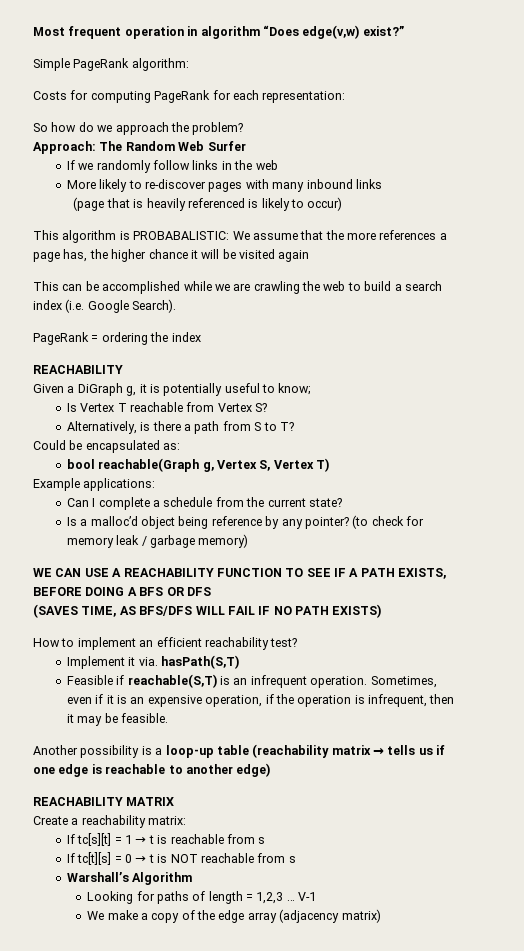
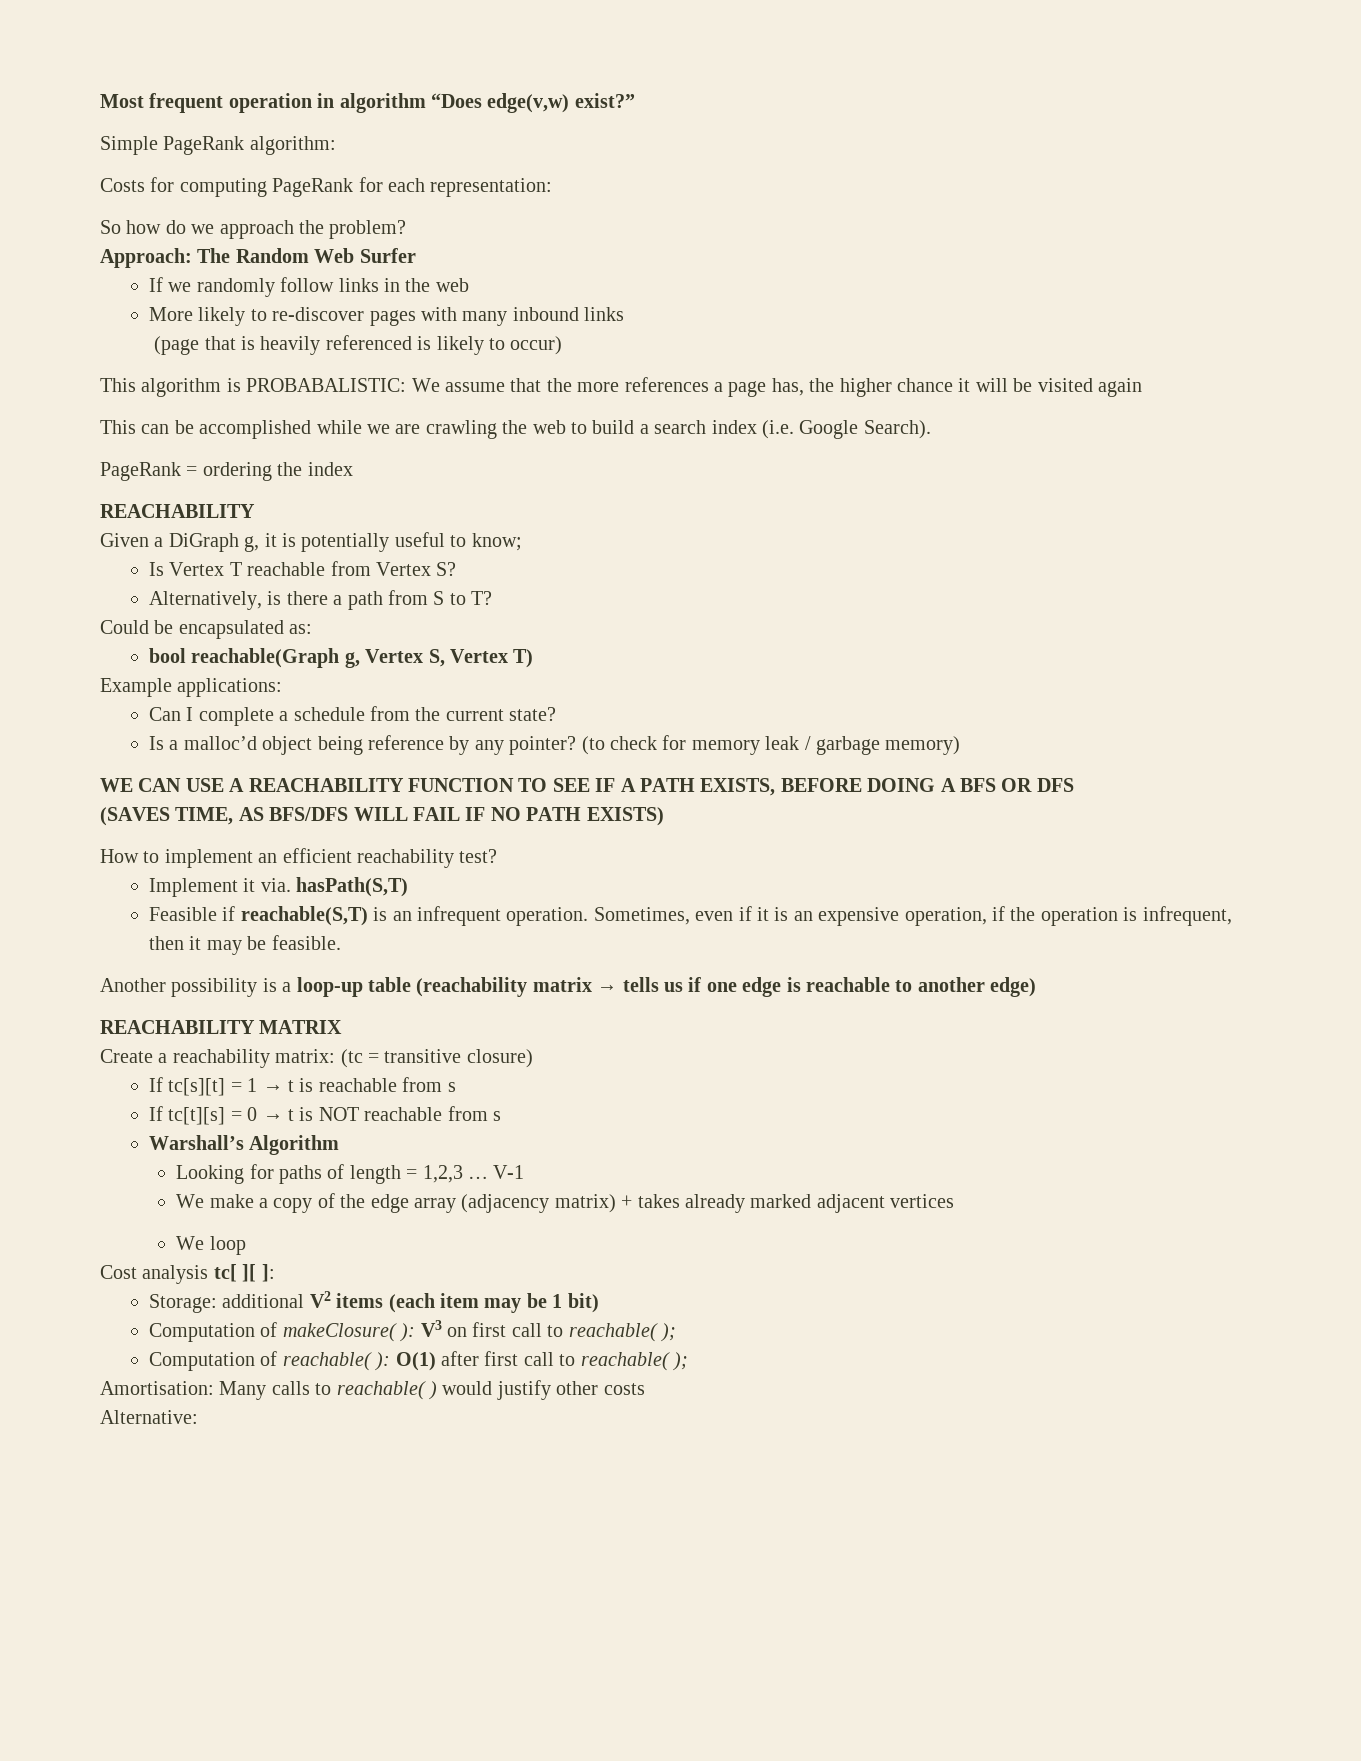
- Create a reachability matrix:
+ Create a reachability matrix: (tc = transitive closure)
- We make a copy of the edge array (adjacency matrix)
+ We make a copy of the edge array (adjacency matrix) + takes already marked adjacent vertices
+ We loop
+ Cost analysis tc[ ][ ]:
+ Storage: additional V2 items (each item may be 1 bit)
+ Computation of makeClosure( ): V3 on first call to reachable( );
+ Computation of reachable( ): O(1) after first call to reachable( );
+ Amortisation: Many calls to reachable( ) would justify other costs
+ Alternative:

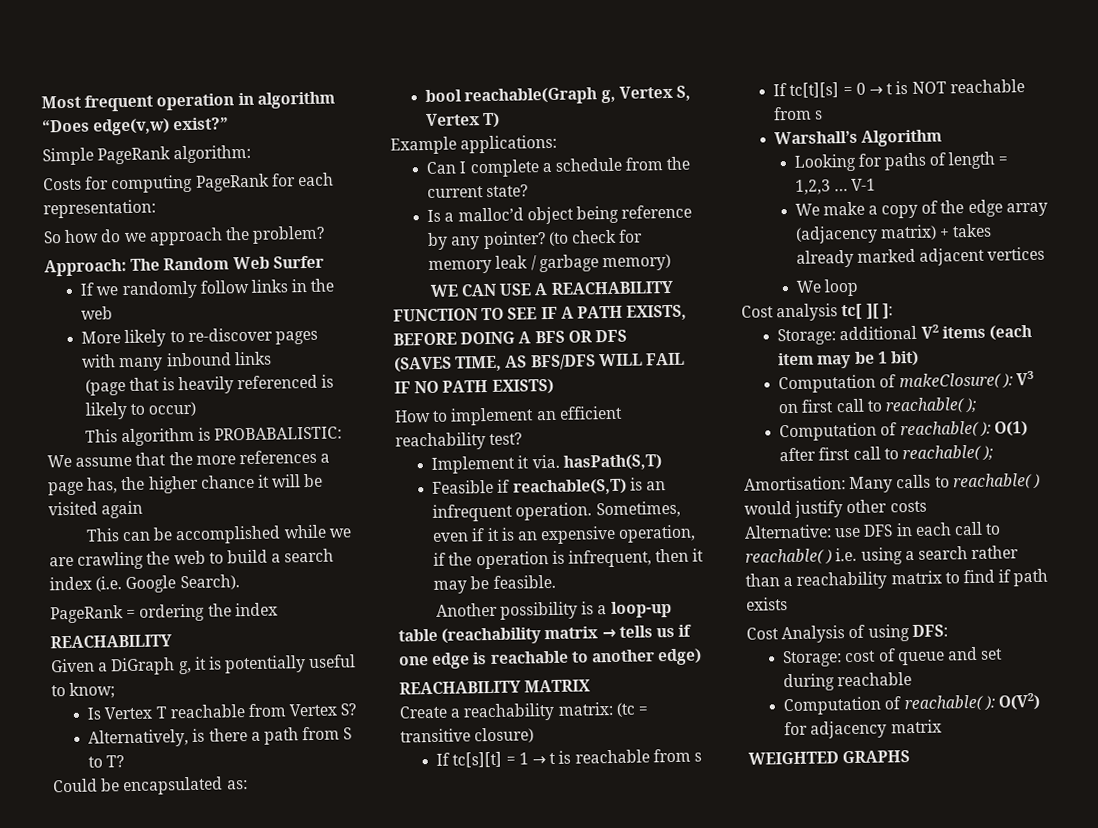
- Alternative:
+ Alternative: use DFS in each call to reachable( ) i.e. using a search rather than a reachability matrix to find if path exists
+ Cost Analysis of using DFS:
+ Storage: cost of queue and set during reachable
+ Computation of reachable( ): O(V2) for adjacency matrix
+ WEIGHTED GRAPHS

